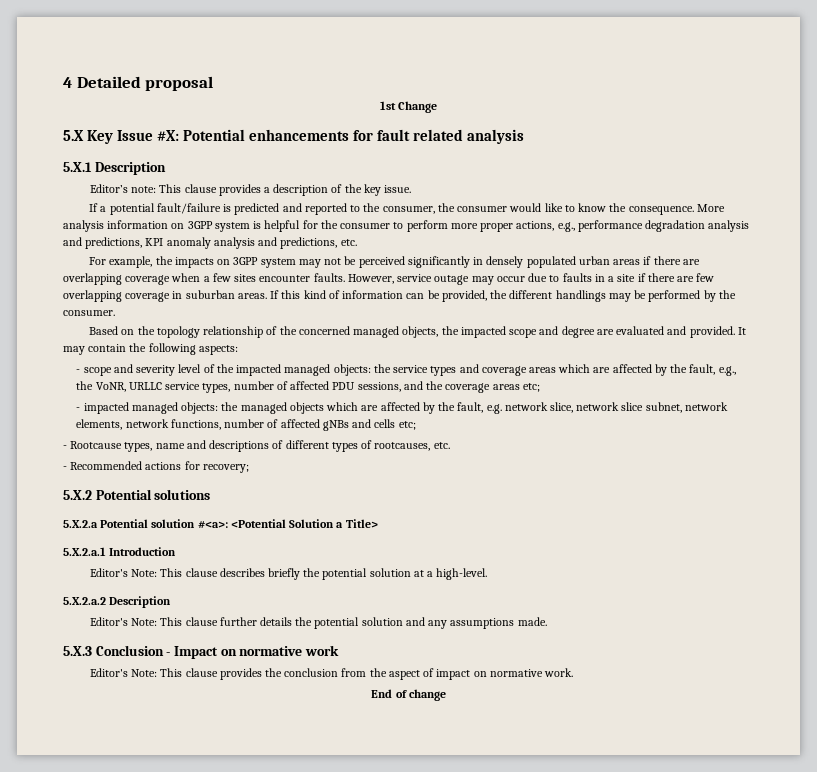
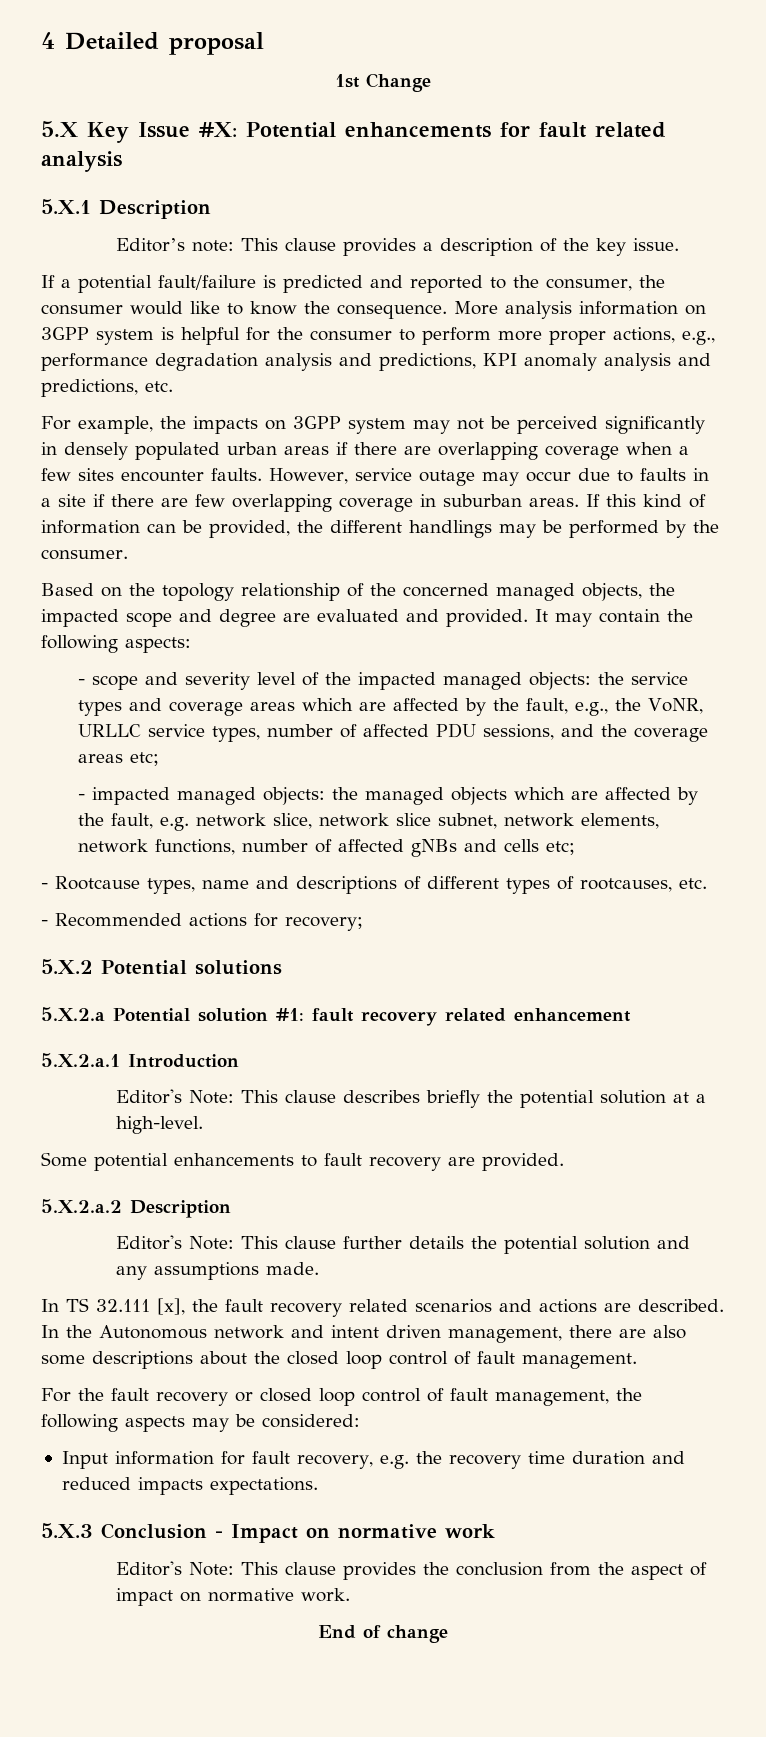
- 5.X.2.a Potential solution #<a>: <Potential Solution a Title>
+ 5.X.2.a Potential solution #1: fault recovery related enhancement
+ Some potential enhancements to fault recovery are provided.
+ In TS 32.111 [x], the fault recovery related scenarios and actions are described. In the Autonomous network and intent driven management, there are also some descriptions about the closed loop control of fault management.
+ For the fault recovery or closed loop control of fault management, the following aspects may be considered:
+ Input information for fault recovery, e.g. the recovery time duration and reduced impacts expectations.

